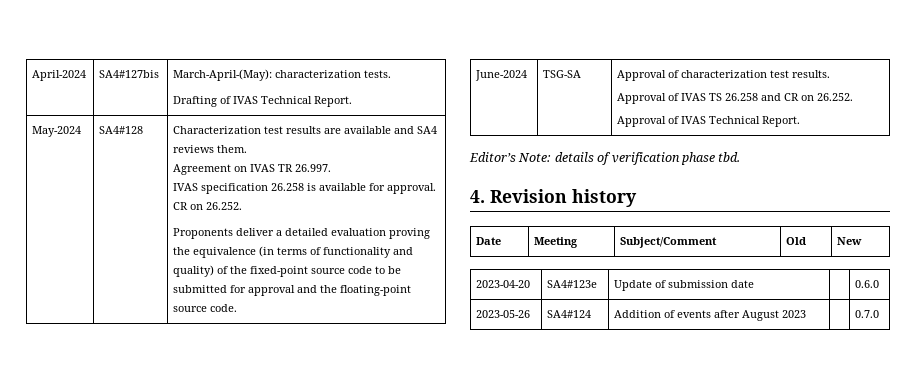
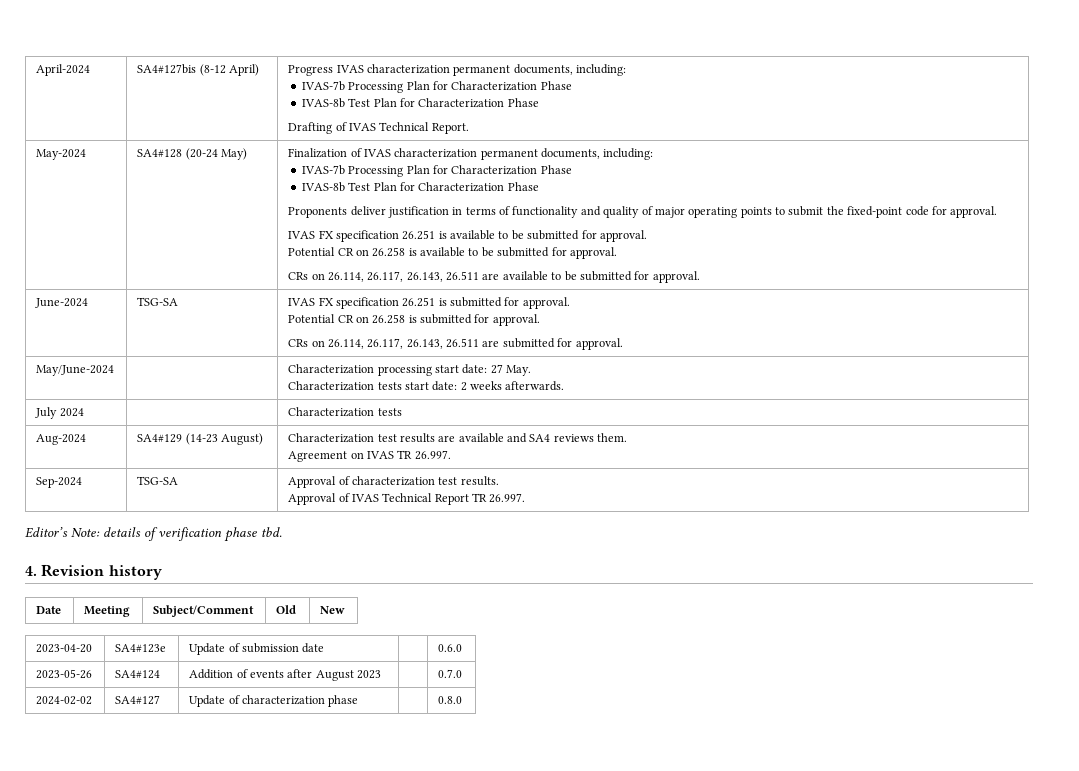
- April-2024 | SA4#127bis | March-April-(May): characterization tests.
+ April-2024 | SA4#127bis (8-12 April) | Progress IVAS characterization permanent documents, including:
+ IVAS-7b Processing Plan for Characterization Phase
+ IVAS-8b Test Plan for Characterization Phase
- SA4#128 | Characterization test results are available and SA4 reviews them.
+ SA4#128 (20-24 May) | Finalization of IVAS characterization permanent documents, including:
+ IVAS-7b Processing Plan for Characterization Phase
+ IVAS-8b Test Plan for Characterization Phase
+ Proponents deliver justification in terms of functionality and quality of major operating points to submit the fixed-point code for approval.
+ IVAS FX specification 26.251 is available to be submitted for approval.
+ Potential CR on 26.258 is available to be submitted for approval.
+ CRs on 26.114, 26.117, 26.143, 26.511 are available to be submitted for approval.
+ June-2024 | TSG-SA | IVAS FX specification 26.251 is submitted for approval.
+ Potential CR on 26.258 is submitted for approval.
+ CRs on 26.114, 26.117, 26.143, 26.511 are submitted for approval.
+ May/June-2024 | | Characterization processing start date: 27 May.
+ Characterization tests start date: 2 weeks afterwards.
+ July 2024 | | Characterization tests
+ Aug-2024 | SA4#129 (14-23 August) | Characterization test results are available and SA4 reviews them.
- IVAS specification 26.258 is available for approval. CR on 26.252.
- Proponents deliver a detailed evaluation proving the equivalence (in terms of functionality and quality) of the fixed-point source code to be submitted for approval and the floating-point source code.
- June-2024 | TSG-SA | Approval of characterization test results.
- Approval of IVAS TS 26.258 and CR on 26.252.
- Approval of IVAS Technical Report.
+ Sep-2024 | TSG-SA | Approval of characterization test results.
+ Approval of IVAS Technical Report TR 26.997.
+ 2024-02-02 | SA4#127 | Update of characterization phase | | 0.8.0

